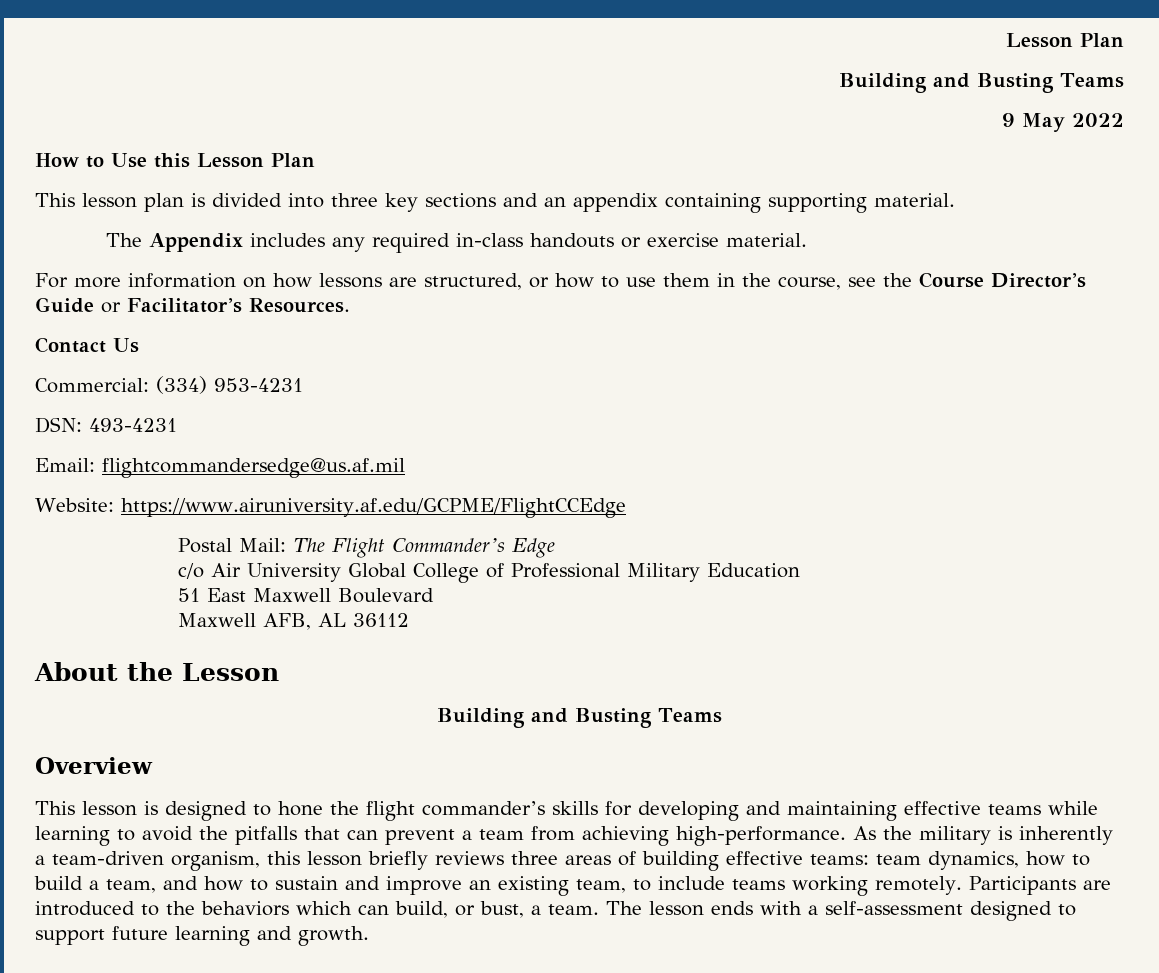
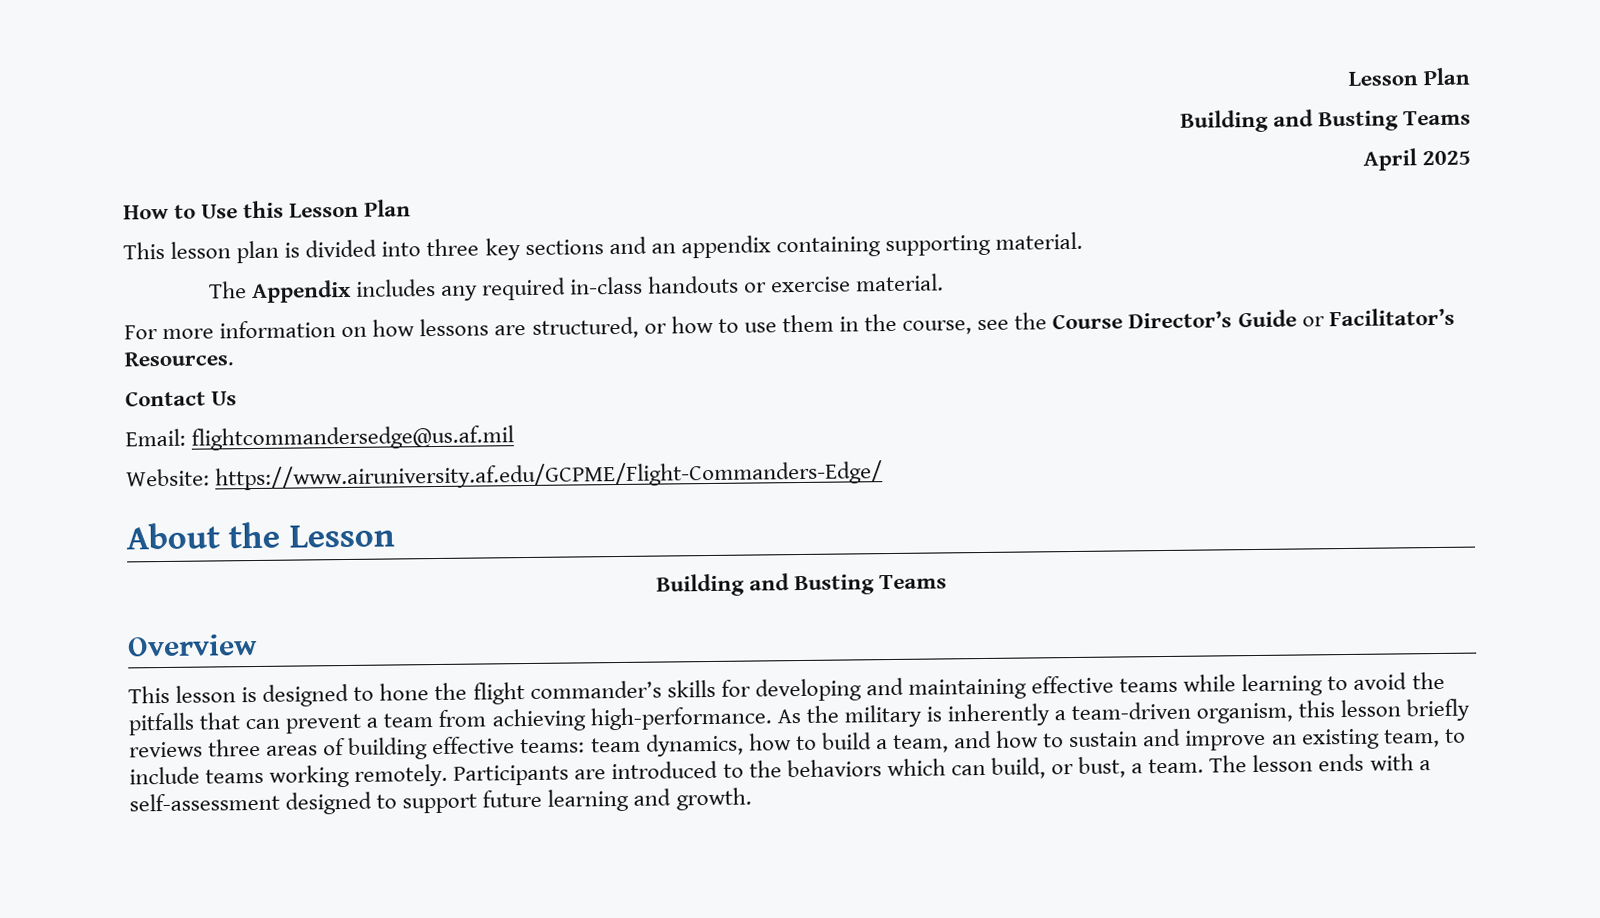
- 9 May 2022
+ April 2025
- Commercial: (334) 953-4231
- DSN: 493-4231
  Email: flightcommandersedge@us.af.mil
- Website: https://www.airuniversity.af.edu/GCPME/FlightCCEdge
- Postal Mail: The Flight Commander’s Edge
- c/o Air University Global College of Professional Military Education
- 51 East Maxwell Boulevard
- Maxwell AFB, AL 36112
+ Website: https://www.airuniversity.af.edu/GCPME/Flight-Commanders-Edge/

